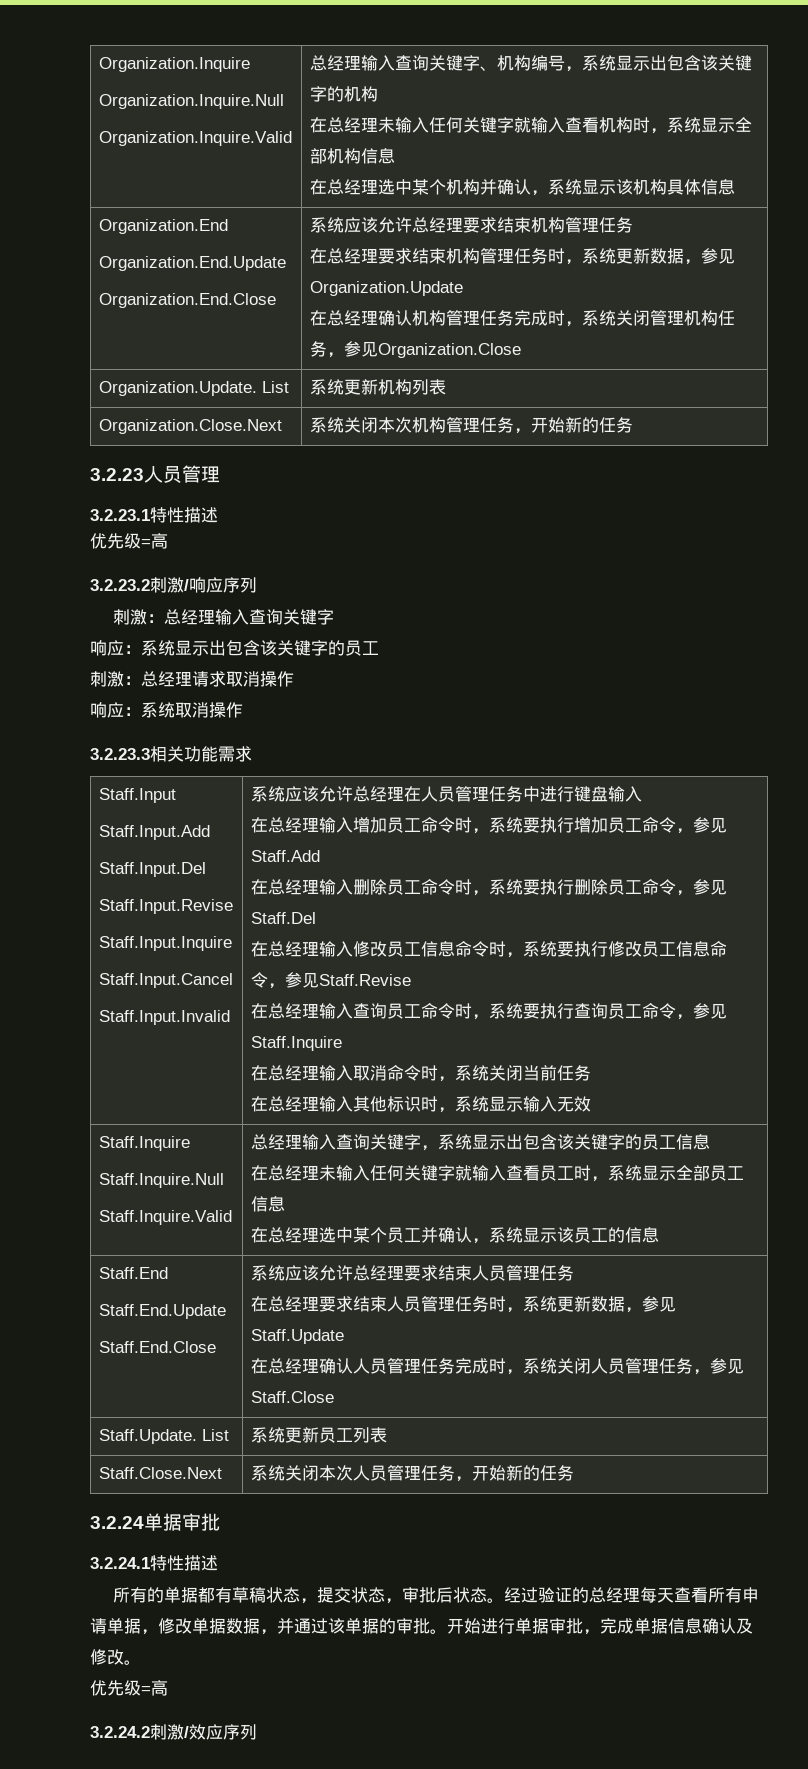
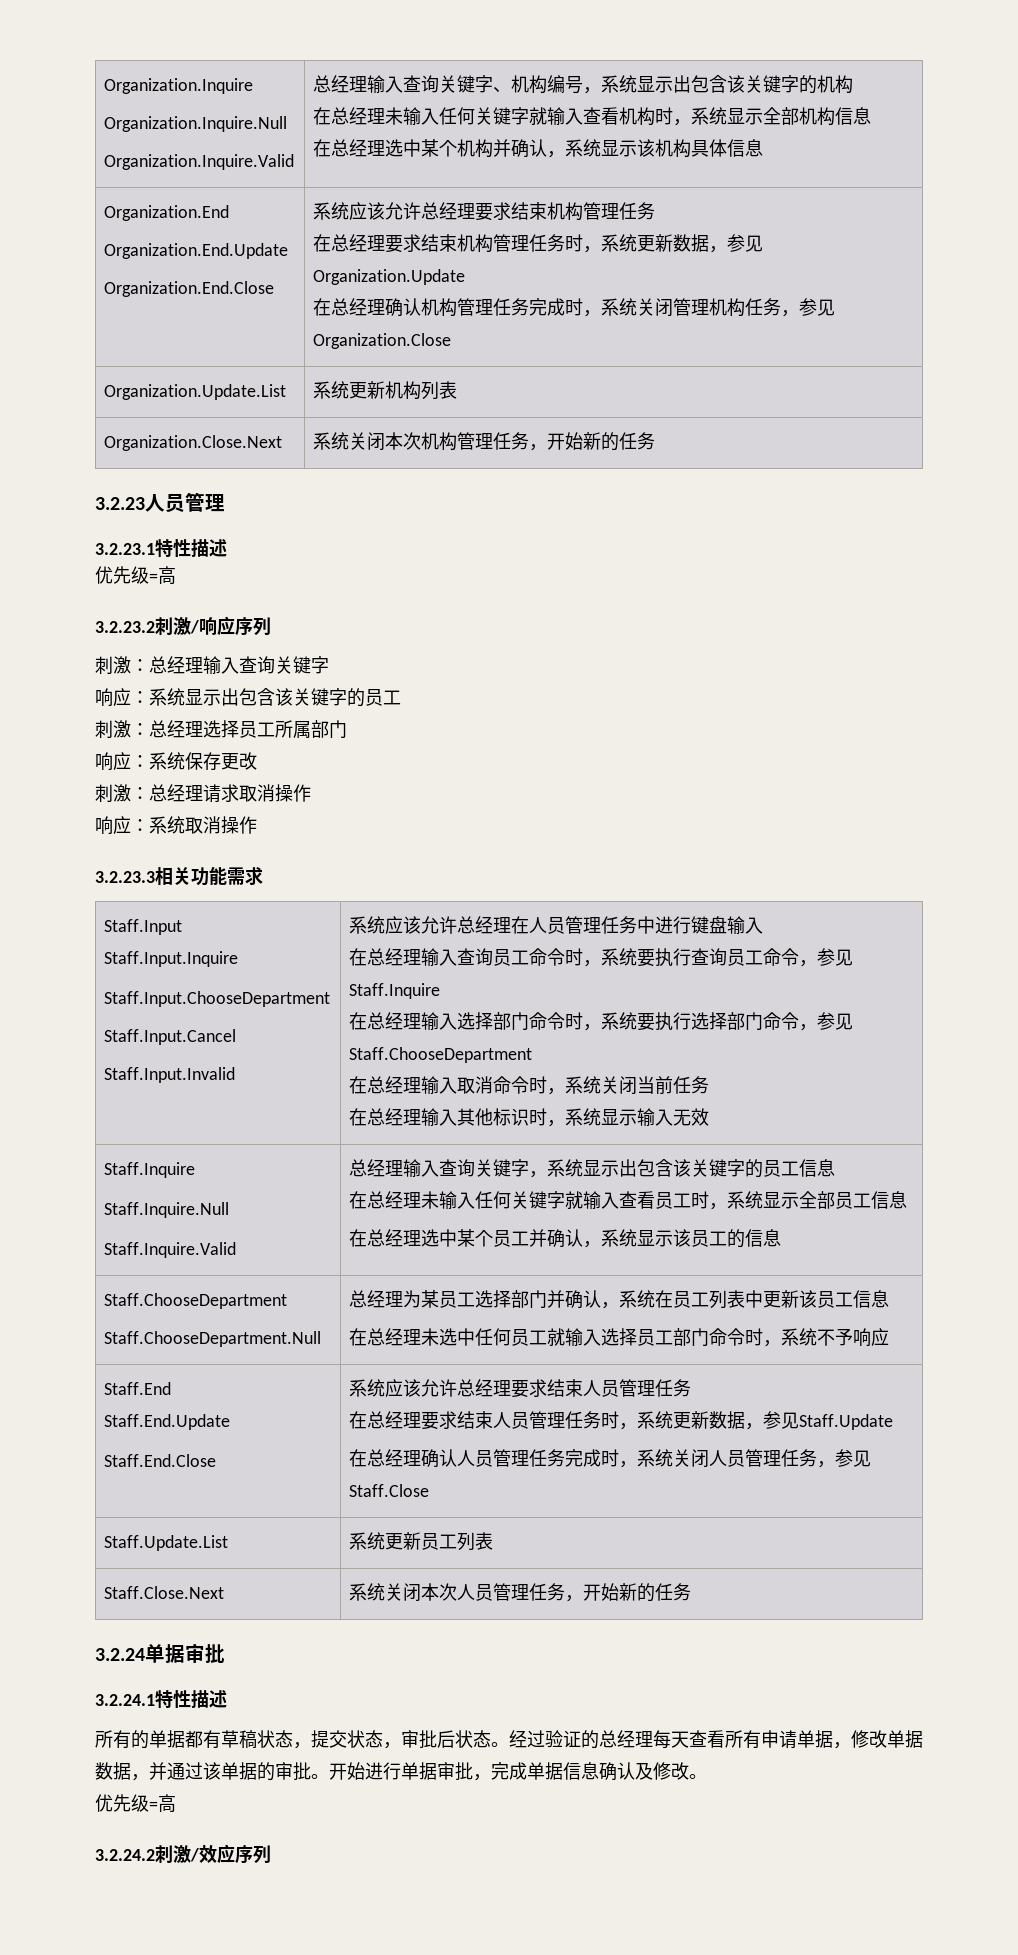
- Organization.Update. List | 系统更新机构列表
+ Organization.Update.List | 系统更新机构列表
+ 刺激：总经理选择员工所属部门
+ 响应：系统保存更改
- Staff.Input.Add
- Staff.Input.Del
- Staff.Input.Revise
  Staff.Input.Inquire
+ Staff.Input.ChooseDepartment
- 在总经理输入增加员工命令时，系统要执行增加员工命令，参见Staff.Add
- 在总经理输入删除员工命令时，系统要执行删除员工命令，参见Staff.Del
- 在总经理输入修改员工信息命令时，系统要执行修改员工信息命令，参见Staff.Revise
+ 在总经理输入选择部门命令时，系统要执行选择部门命令，参见Staff.ChooseDepartment
  在总经理选中某个员工并确认，系统显示该员工的信息
+ Staff.ChooseDepartment
+ Staff.ChooseDepartment.Null | 总经理为某员工选择部门并确认，系统在员工列表中更新该员工信息
+ 在总经理未选中任何员工就输入选择员工部门命令时，系统不予响应
- Staff.Update. List | 系统更新员工列表
+ Staff.Update.List | 系统更新员工列表

